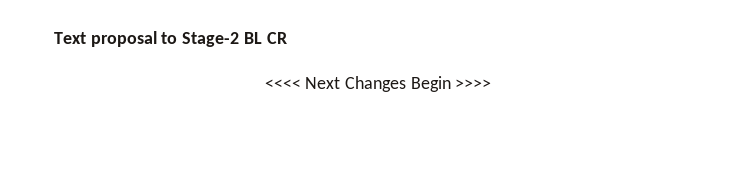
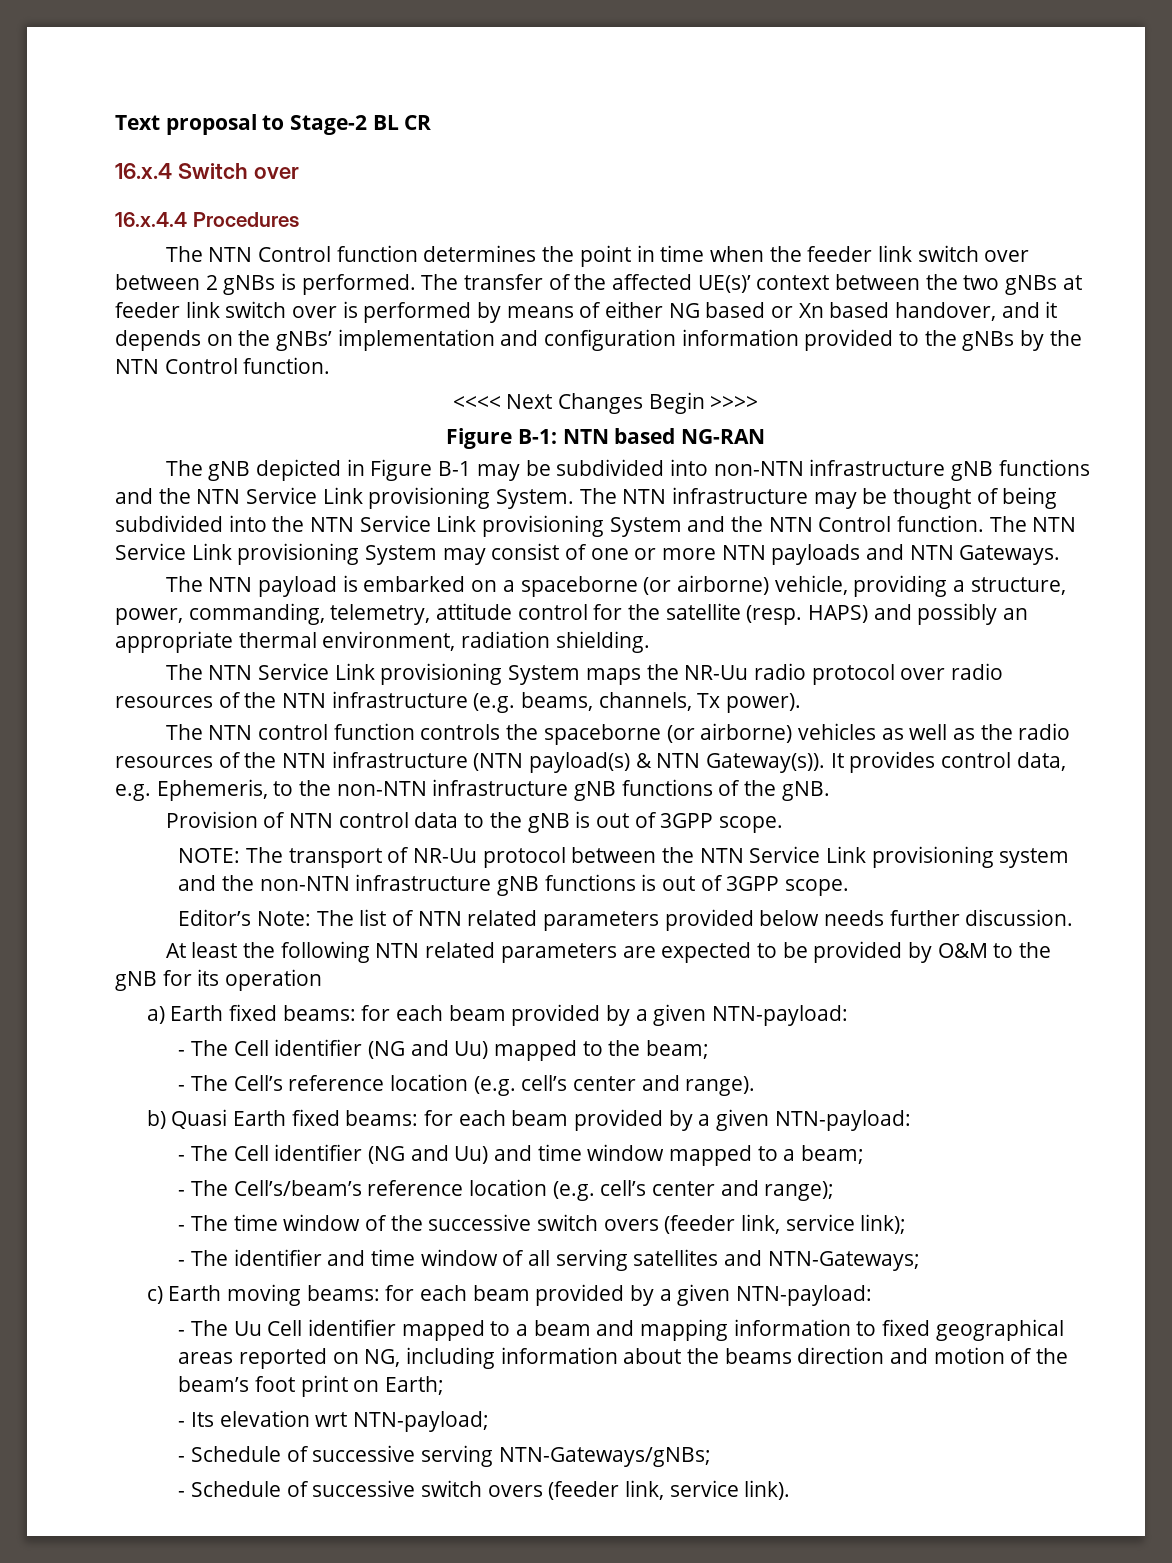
+ 16.x.4 Switch over
+ 16.x.4.4 Procedures
+ The NTN Control function determines the point in time when the feeder link switch over between 2 gNBs is performed. The transfer of the affected UE(s)’ context between the two gNBs at feeder link switch over is performed by means of either NG based or Xn based handover, and it depends on the gNBs’ implementation and configuration information provided to the gNBs by the NTN Control function.
+ Figure B-1: NTN based NG-RAN
+ The gNB depicted in Figure B-1 may be subdivided into non-NTN infrastructure gNB functions and the NTN Service Link provisioning System. The NTN infrastructure may be thought of being subdivided into the NTN Service Link provisioning System and the NTN Control function. The NTN Service Link provisioning System may consist of one or more NTN payloads and NTN Gateways.
+ The NTN payload is embarked on a spaceborne (or airborne) vehicle, providing a structure, power, commanding, telemetry, attitude control for the satellite (resp. HAPS) and possibly an appropriate thermal environment, radiation shielding.
+ The NTN Service Link provisioning System maps the NR-Uu radio protocol over radio resources of the NTN infrastructure (e.g. beams, channels, Tx power).
+ The NTN control function controls the spaceborne (or airborne) vehicles as well as the radio resources of the NTN infrastructure (NTN payload(s) & NTN Gateway(s)). It provides control data, e.g. Ephemeris, to the non-NTN infrastructure gNB functions of the gNB.
+ Provision of NTN control data to the gNB is out of 3GPP scope.
+ NOTE: The transport of NR-Uu protocol between the NTN Service Link provisioning system and the non-NTN infrastructure gNB functions is out of 3GPP scope.
+ Editor’s Note: The list of NTN related parameters provided below needs further discussion.
+ At least the following NTN related parameters are expected to be provided by O&M to the gNB for its operation
+ a) Earth fixed beams: for each beam provided by a given NTN-payload:
+ - The Cell identifier (NG and Uu) mapped to the beam;
+ - The Cell’s reference location (e.g. cell’s center and range).
+ b) Quasi Earth fixed beams: for each beam provided by a given NTN-payload:
+ - The Cell identifier (NG and Uu) and time window mapped to a beam;
+ - The Cell’s/beam’s reference location (e.g. cell’s center and range);
+ - The time window of the successive switch overs (feeder link, service link);
+ - The identifier and time window of all serving satellites and NTN-Gateways;
+ c) Earth moving beams: for each beam provided by a given NTN-payload:
+ - The Uu Cell identifier mapped to a beam and mapping information to fixed geographical areas reported on NG, including information about the beams direction and motion of the beam’s foot print on Earth;
+ - Its elevation wrt NTN-payload;
+ - Schedule of successive serving NTN-Gateways/gNBs;
+ - Schedule of successive switch overs (feeder link, service link).

